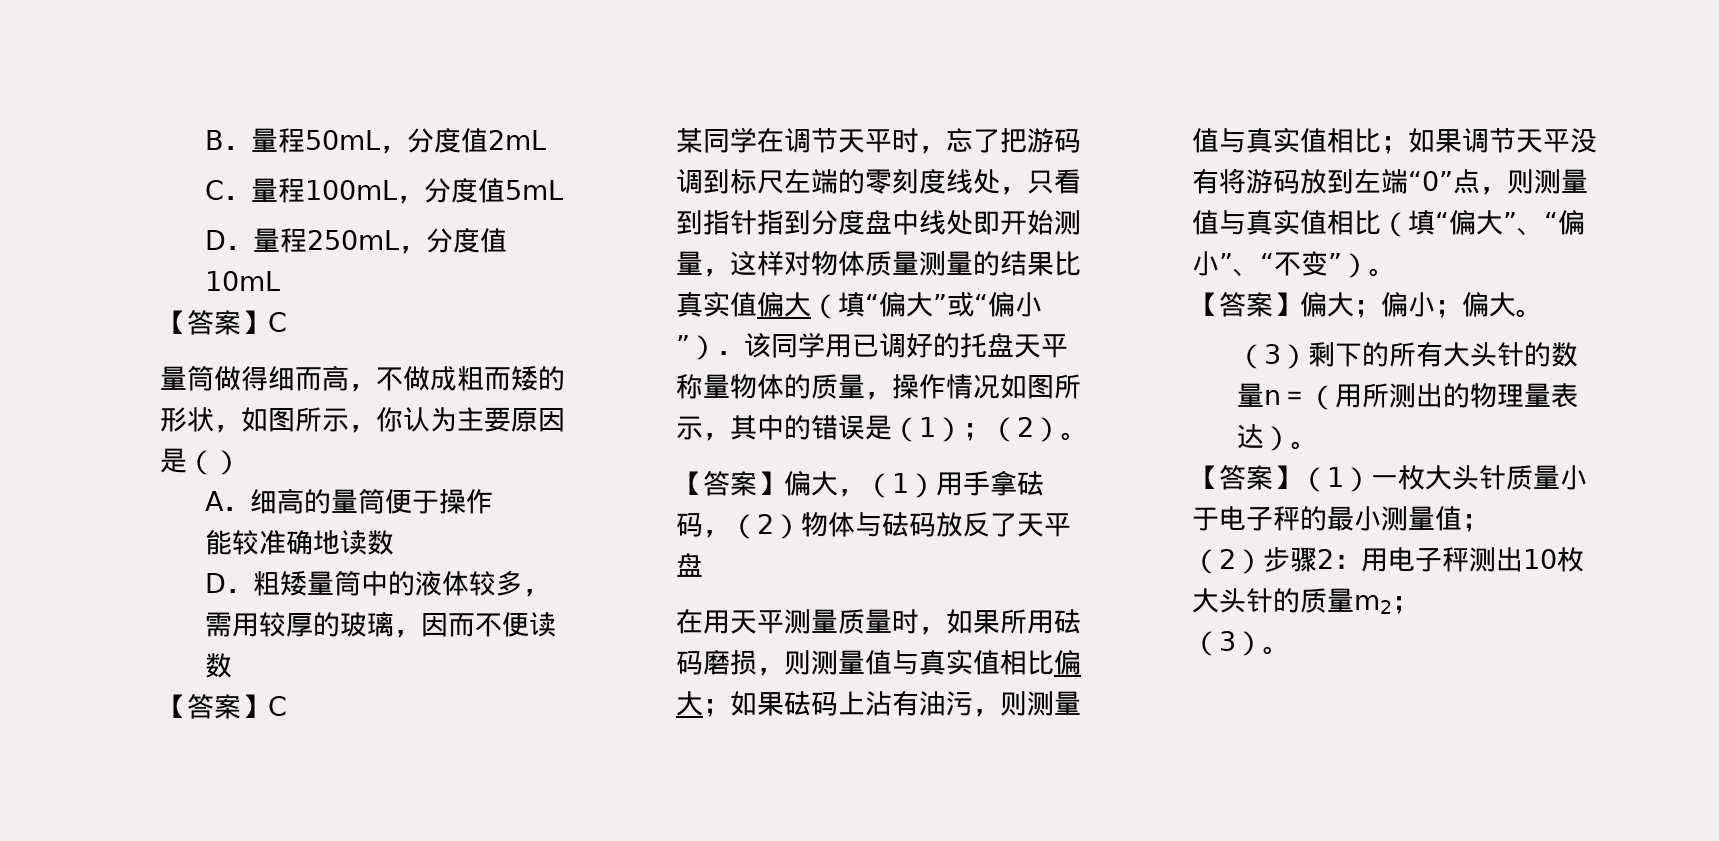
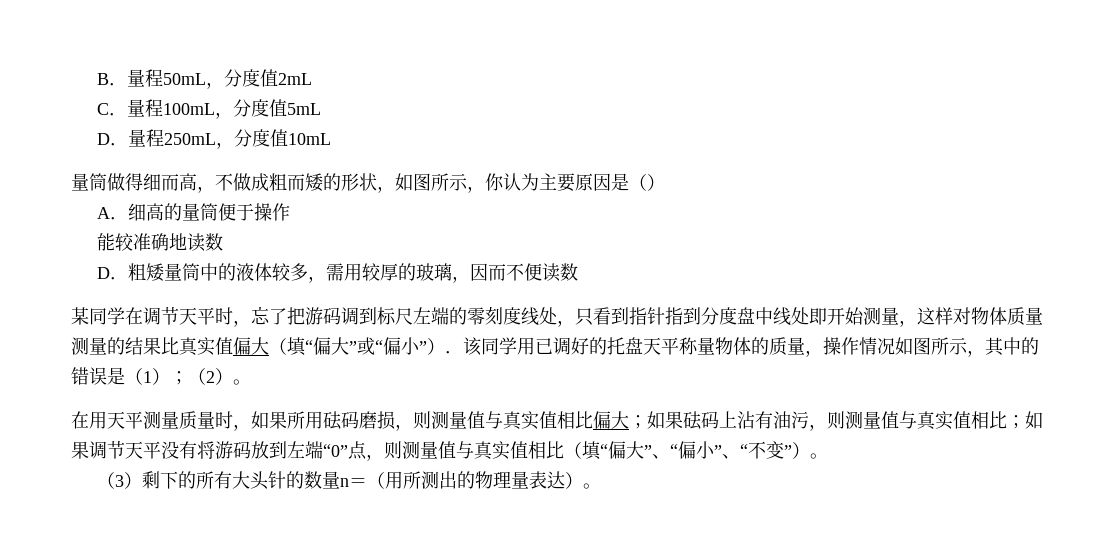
  D．量程250mL，分度值10mL
- 【答案】C
  D．粗矮量筒中的液体较多，需用较厚的玻璃，因而不便读数
- 【答案】C
- 【答案】偏大，（1）用手拿砝码，（2）物体与砝码放反了天平盘
- 【答案】偏大；偏小；偏大。
- 【答案】（1）一枚大头针质量小于电子秤的最小测量值；
- （2）步骤2：用电子秤测出10枚大头针的质量m2；
- （3）。

